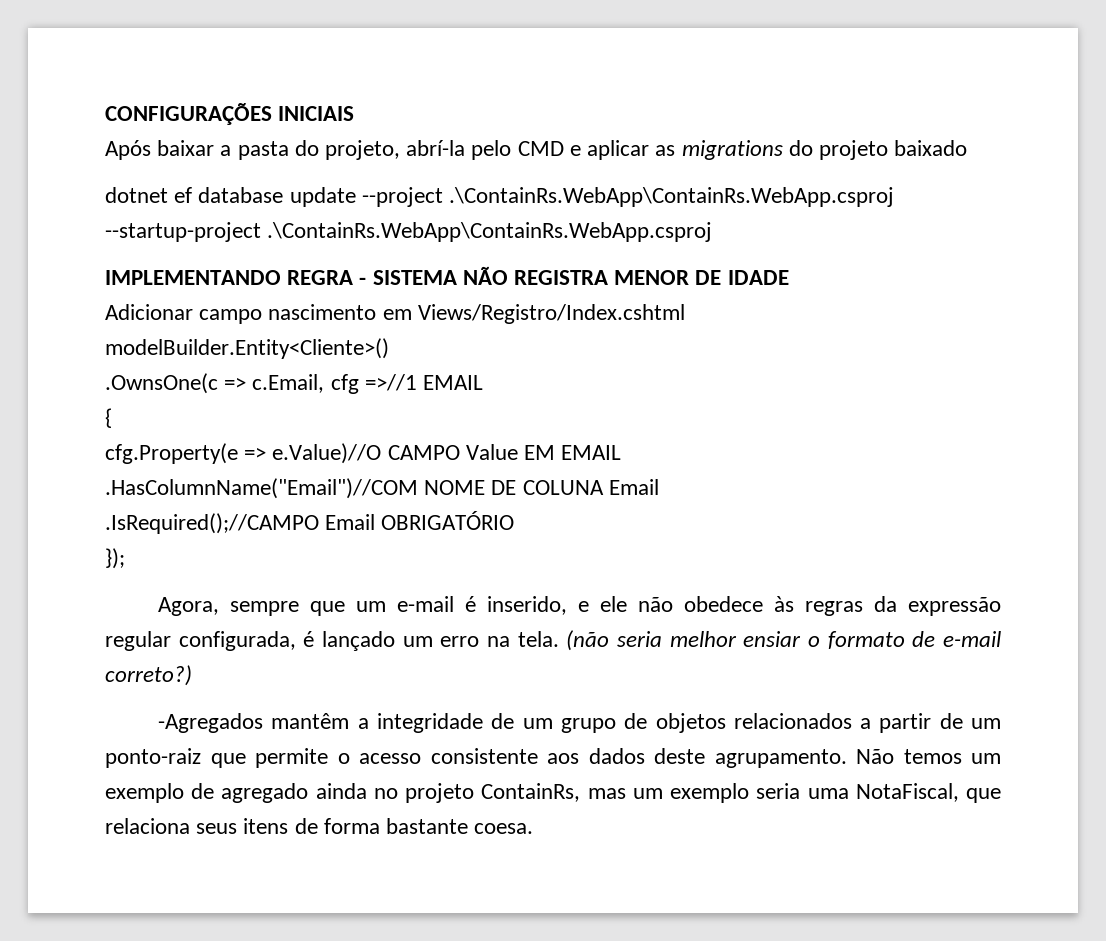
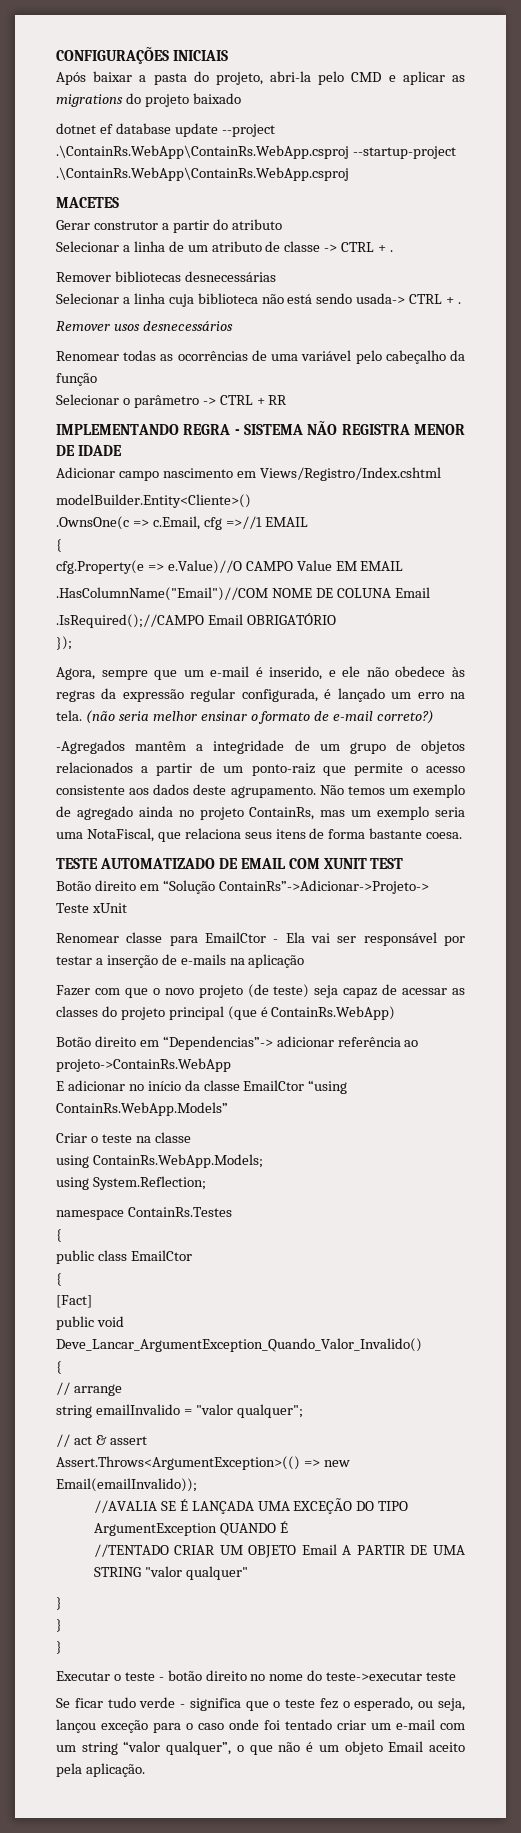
- Após baixar a pasta do projeto, abrí-la pelo CMD e aplicar as migrations do projeto baixado
+ Após baixar a pasta do projeto, abri-la pelo CMD e aplicar as migrations do projeto baixado
+ MACETES
+ Gerar construtor a partir do atributo
+ Selecionar a linha de um atributo de classe -> CTRL + .
+ Remover bibliotecas desnecessárias
+ Selecionar a linha cuja biblioteca não está sendo usada-> CTRL + .
+ Remover usos desnecessários
+ Renomear todas as ocorrências de uma variável pelo cabeçalho da função
+ Selecionar o parâmetro -> CTRL + RR
- (não seria melhor ensiar o formato de e-mail correto?)
+ (não seria melhor ensinar o formato de e-mail correto?)
+ TESTE AUTOMATIZADO DE EMAIL COM XUNIT TEST
+ Botão direito em “Solução ContainRs”->Adicionar->Projeto-> Teste xUnit
+ Renomear classe para EmailCtor - Ela vai ser responsável por testar a inserção de e-mails na aplicação
+ Fazer com que o novo projeto (de teste) seja capaz de acessar as classes do projeto principal (que é ContainRs.WebApp)
+ Botão direito em “Dependencias”-> adicionar referência ao projeto->ContainRs.WebApp
+ E adicionar no início da classe EmailCtor “using ContainRs.WebApp.Models”
+ Criar o teste na classe
+ using ContainRs.WebApp.Models;
+ using System.Reflection;
+ namespace ContainRs.Testes
+ {
+ public class EmailCtor
+ {
+ [Fact]
+ public void Deve_Lancar_ArgumentException_Quando_Valor_Invalido()
+ {
+ // arrange
+ string emailInvalido = "valor qualquer";
+ // act & assert
+ Assert.Throws<ArgumentException>(() => new Email(emailInvalido));
+ //AVALIA SE É LANÇADA UMA EXCEÇÃO DO TIPO ArgumentException QUANDO É
+ //TENTADO CRIAR UM OBJETO Email A PARTIR DE UMA STRING "valor qualquer"
+ }
+ }
+ }
+ Executar o teste - botão direito no nome do teste->executar teste
+ Se ficar tudo verde - significa que o teste fez o esperado, ou seja, lançou exceção para o caso onde foi tentado criar um e-mail com um string “valor qualquer”, o que não é um objeto Email aceito pela aplicação.

